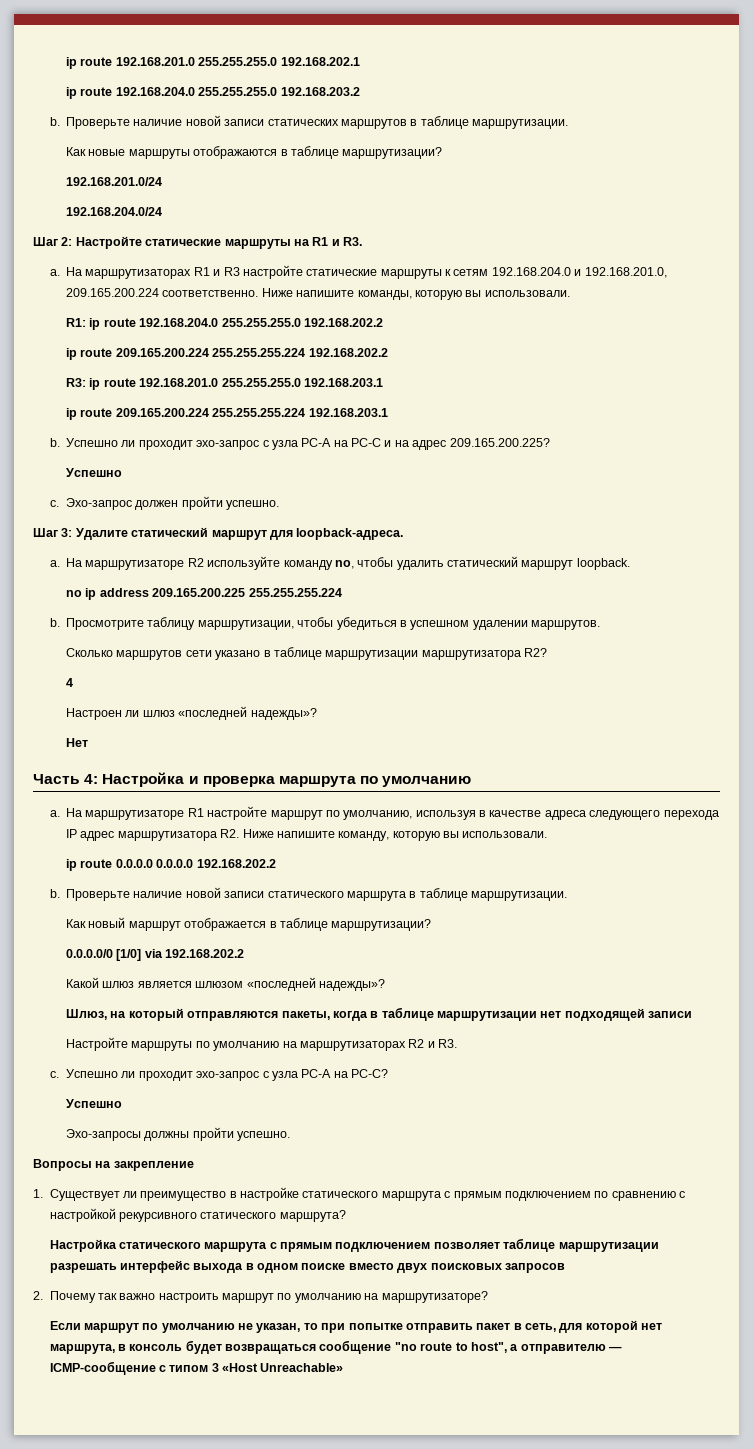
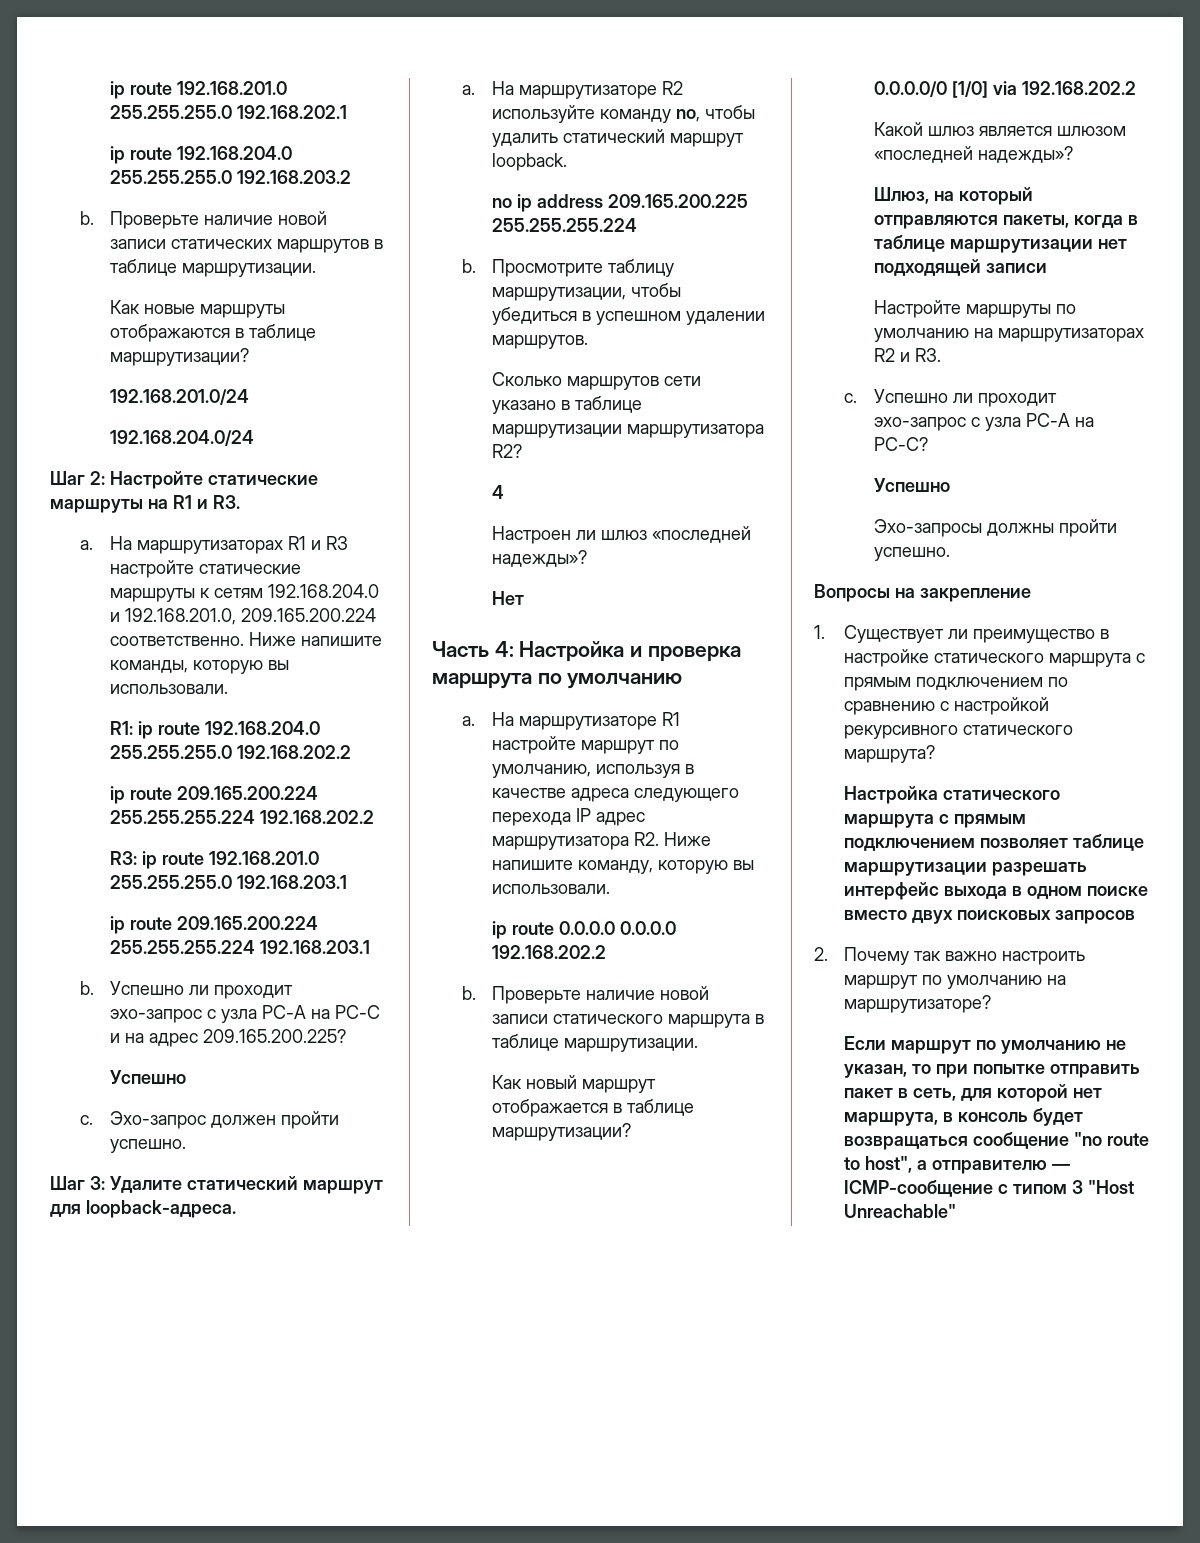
- Если маршрут по умолчанию не указан, то при попытке отправить пакет в сеть, для которой нет маршрута, в консоль будет возвращаться сообщение "no route to host", а отправителю — ICMP-сообщение с типом 3 «Host Unreachable»
+ Если маршрут по умолчанию не указан, то при попытке отправить пакет в сеть, для которой нет маршрута, в консоль будет возвращаться сообщение "no route to host", а отправителю — ICMP-сообщение с типом 3 "Host Unreachable"

